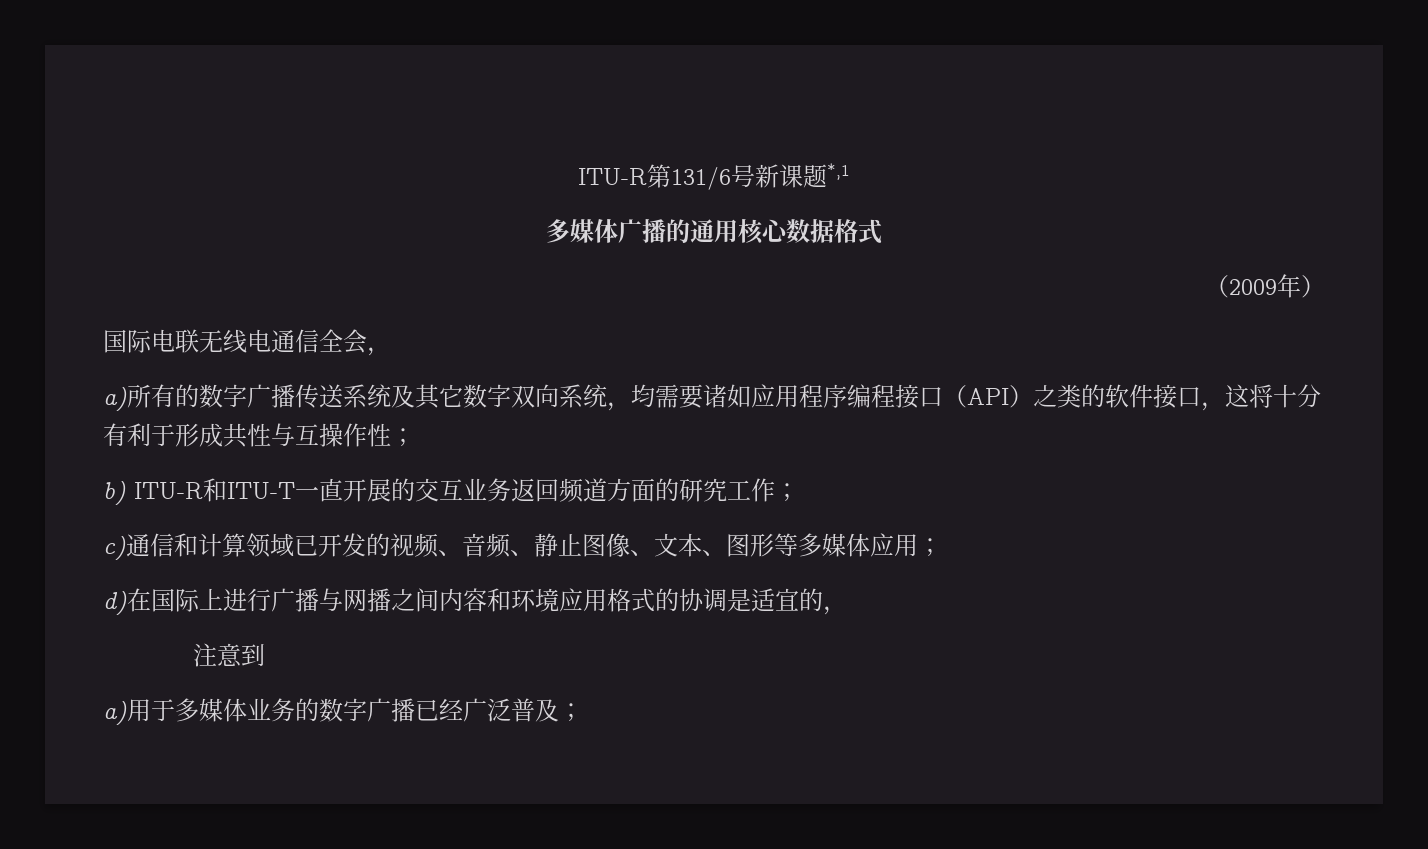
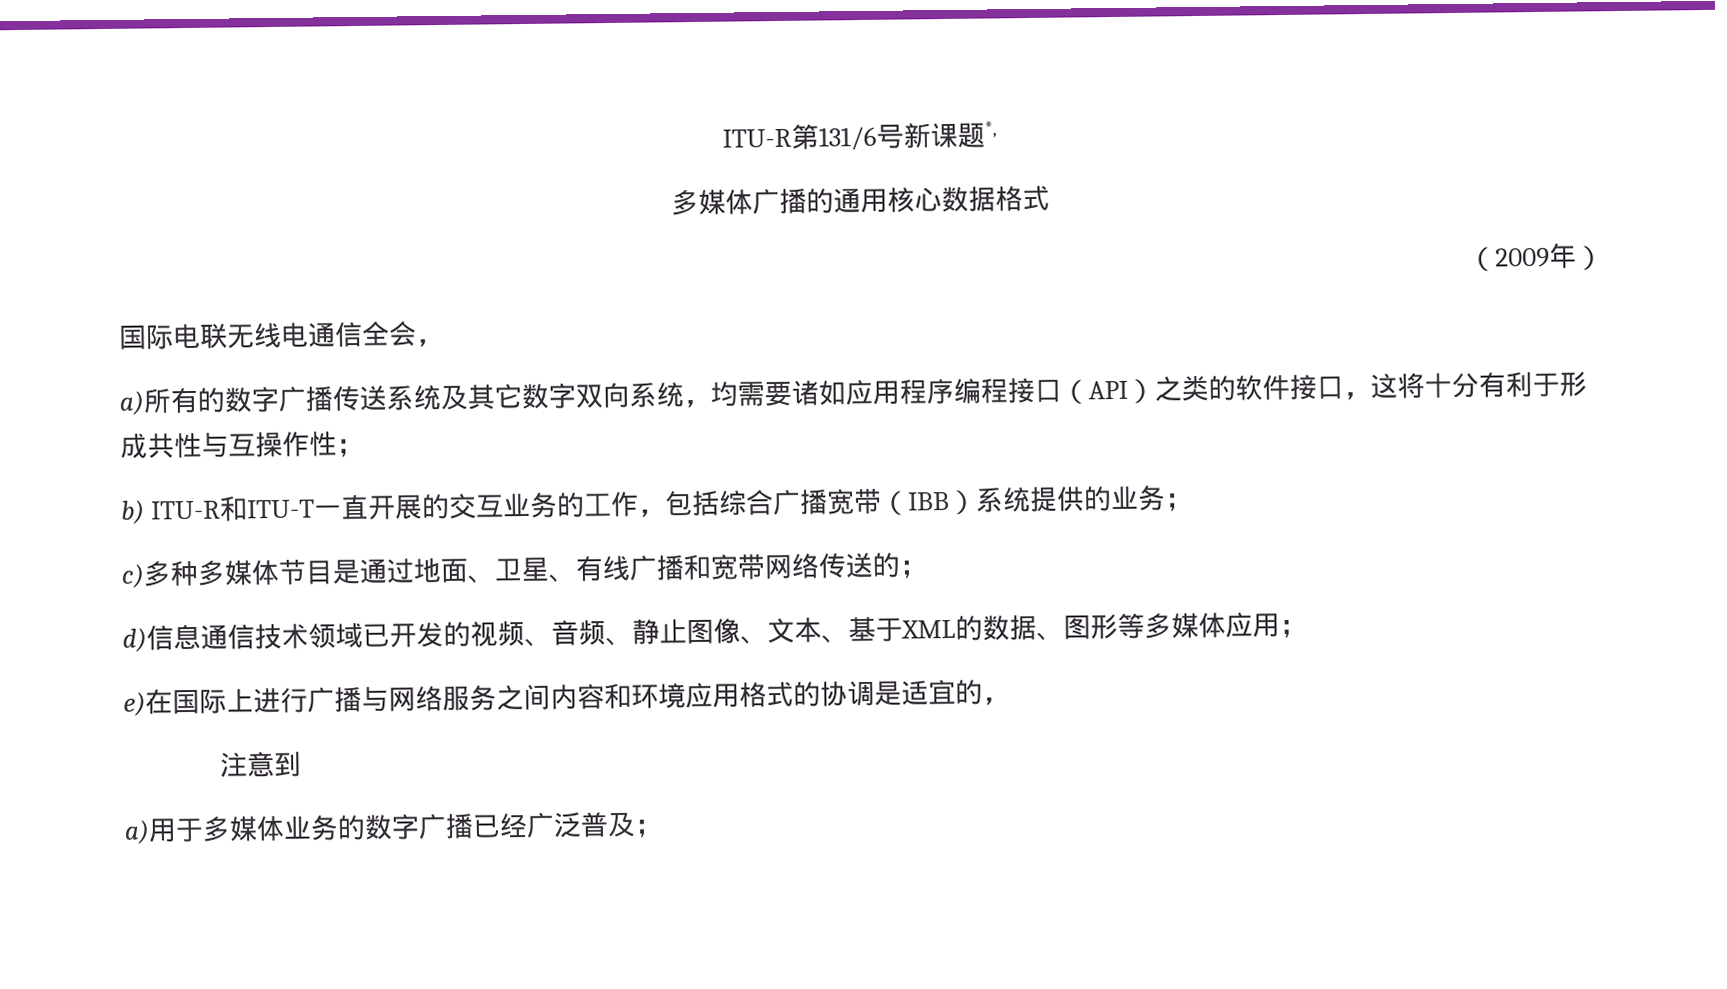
- ITU-R第131/6号新课题*,1
+ ITU-R第131/6号新课题*,
- b) ITU-R和ITU-T一直开展的交互业务返回频道方面的研究工作；
- c)通信和计算领域已开发的视频、音频、静止图像、文本、图形等多媒体应用；
+ b) ITU-R和ITU-T一直开展的交互业务的工作，包括综合广播宽带（IBB）系统提供的业务；
+ c)多种多媒体节目是通过地面、卫星、有线广播和宽带网络传送的；
+ d)信息通信技术领域已开发的视频、音频、静止图像、文本、基于XML的数据、图形等多媒体应用；
- d)在国际上进行广播与网播之间内容和环境应用格式的协调是适宜的，
+ e)在国际上进行广播与网络服务之间内容和环境应用格式的协调是适宜的，

